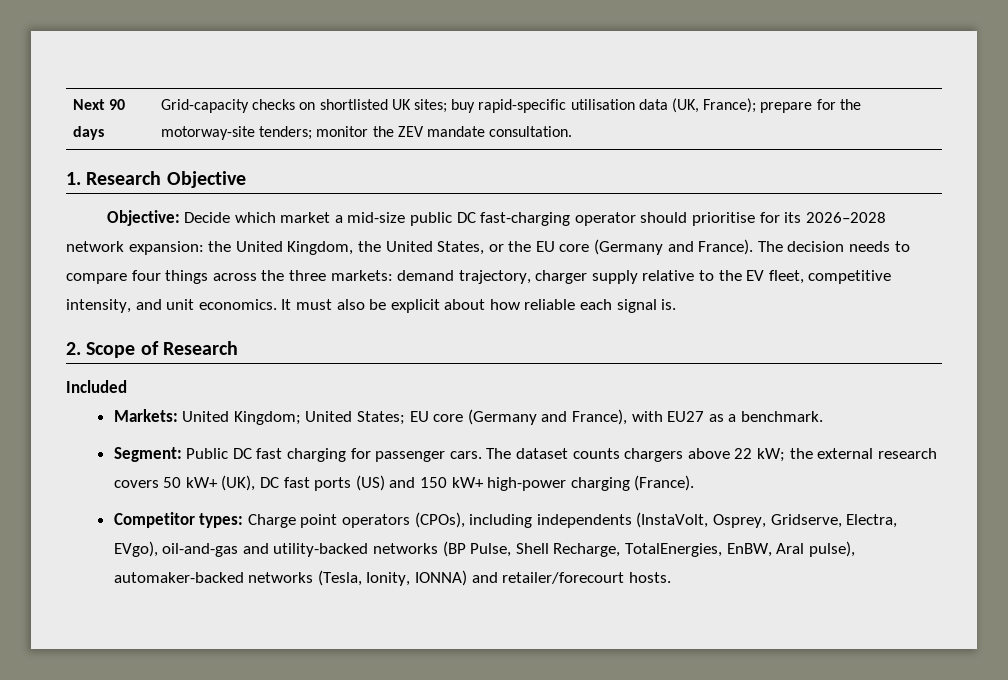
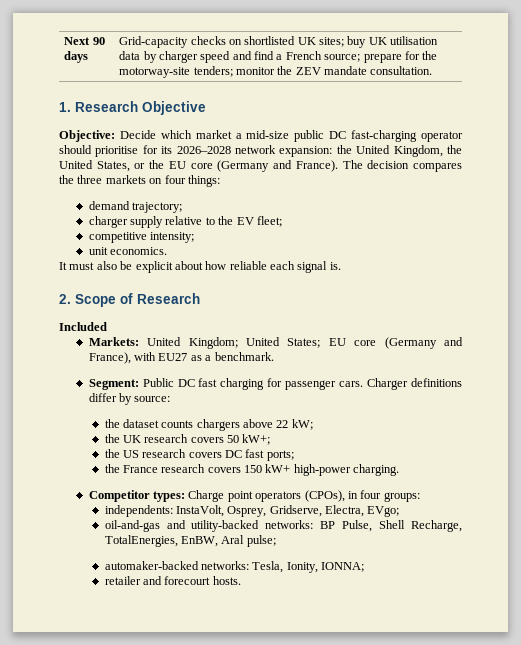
- Next 90 days | Grid-capacity checks on shortlisted UK sites; buy rapid-specific utilisation data (UK, France); prepare for the motorway-site tenders; monitor the ZEV mandate consultation.
+ Next 90 days | Grid-capacity checks on shortlisted UK sites; buy UK utilisation data by charger speed and find a French source; prepare for the motorway-site tenders; monitor the ZEV mandate consultation.
- The decision needs to compare four things across the three markets: demand trajectory, charger supply relative to the EV fleet, competitive intensity, and unit economics. It must also be explicit about how reliable each signal is.
+ The decision compares the three markets on four things:
+ demand trajectory;
+ charger supply relative to the EV fleet;
+ competitive intensity;
+ unit economics.
+ It must also be explicit about how reliable each signal is.
- The dataset counts chargers above 22 kW; the external research covers 50 kW+ (UK), DC fast ports (US) and 150 kW+ high-power charging (France).
+ Charger definitions differ by source:
+ the dataset counts chargers above 22 kW;
+ the UK research covers 50 kW+;
+ the US research covers DC fast ports;
+ the France research covers 150 kW+ high-power charging.
- Competitor types: Charge point operators (CPOs), including independents (InstaVolt, Osprey, Gridserve, Electra, EVgo), oil-and-gas and utility-backed networks (BP Pulse, Shell Recharge, TotalEnergies, EnBW, Aral pulse), automaker-backed networks (Tesla, Ionity, IONNA) and retailer/forecourt hosts.
+ Competitor types: Charge point operators (CPOs), in four groups:
+ independents: InstaVolt, Osprey, Gridserve, Electra, EVgo;
+ oil-and-gas and utility-backed networks: BP Pulse, Shell Recharge, TotalEnergies, EnBW, Aral pulse;
+ automaker-backed networks: Tesla, Ionity, IONNA;
+ retailer and forecourt hosts.

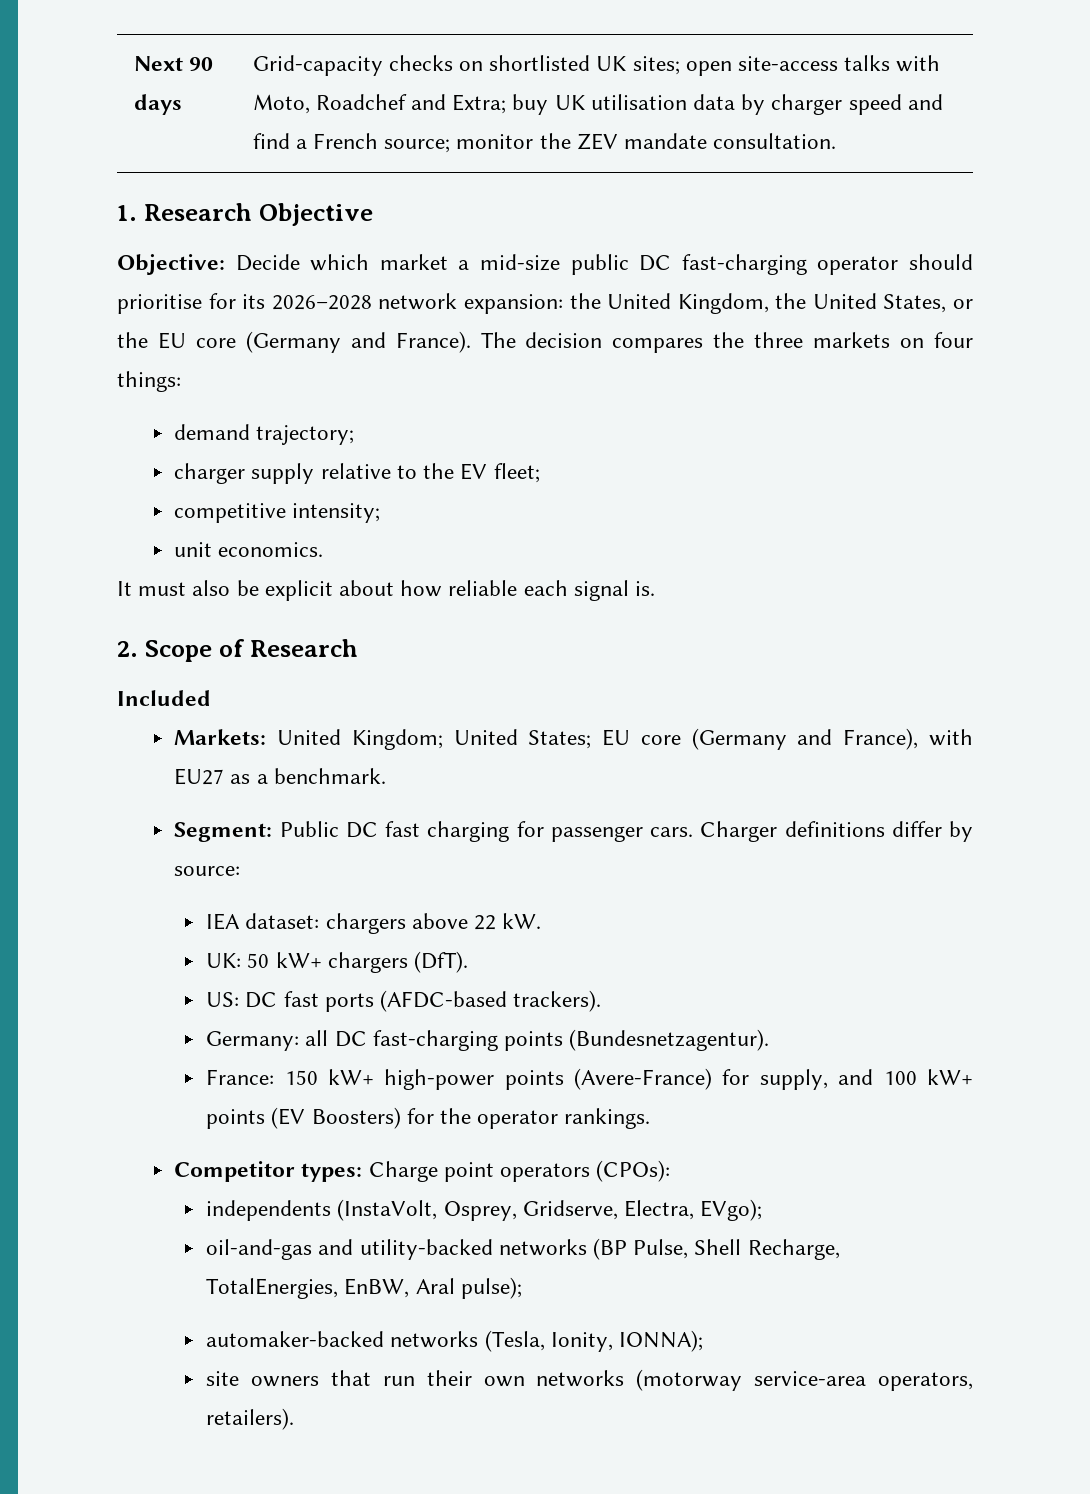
- Next 90 days | Grid-capacity checks on shortlisted UK sites; buy UK utilisation data by charger speed and find a French source; prepare for the motorway-site tenders; monitor the ZEV mandate consultation.
+ Next 90 days | Grid-capacity checks on shortlisted UK sites; open site-access talks with Moto, Roadchef and Extra; buy UK utilisation data by charger speed and find a French source; monitor the ZEV mandate consultation.
- the dataset counts chargers above 22 kW;
- the UK research covers 50 kW+;
- the US research covers DC fast ports;
- the France research covers 150 kW+ high-power charging.
+ IEA dataset: chargers above 22 kW.
+ UK: 50 kW+ chargers (DfT).
+ US: DC fast ports (AFDC-based trackers).
+ Germany: all DC fast-charging points (Bundesnetzagentur).
+ France: 150 kW+ high-power points (Avere-France) for supply, and 100 kW+ points (EV Boosters) for the operator rankings.
- Competitor types: Charge point operators (CPOs), in four groups:
- independents: InstaVolt, Osprey, Gridserve, Electra, EVgo;
+ Competitor types: Charge point operators (CPOs):
+ independents (InstaVolt, Osprey, Gridserve, Electra, EVgo);
- oil-and-gas and utility-backed networks: BP Pulse, Shell Recharge, TotalEnergies, EnBW, Aral pulse;
+ oil-and-gas and utility-backed networks (BP Pulse, Shell Recharge, TotalEnergies, EnBW, Aral pulse);
- automaker-backed networks: Tesla, Ionity, IONNA;
- retailer and forecourt hosts.
+ automaker-backed networks (Tesla, Ionity, IONNA);
+ site owners that run their own networks (motorway service-area operators, retailers).

